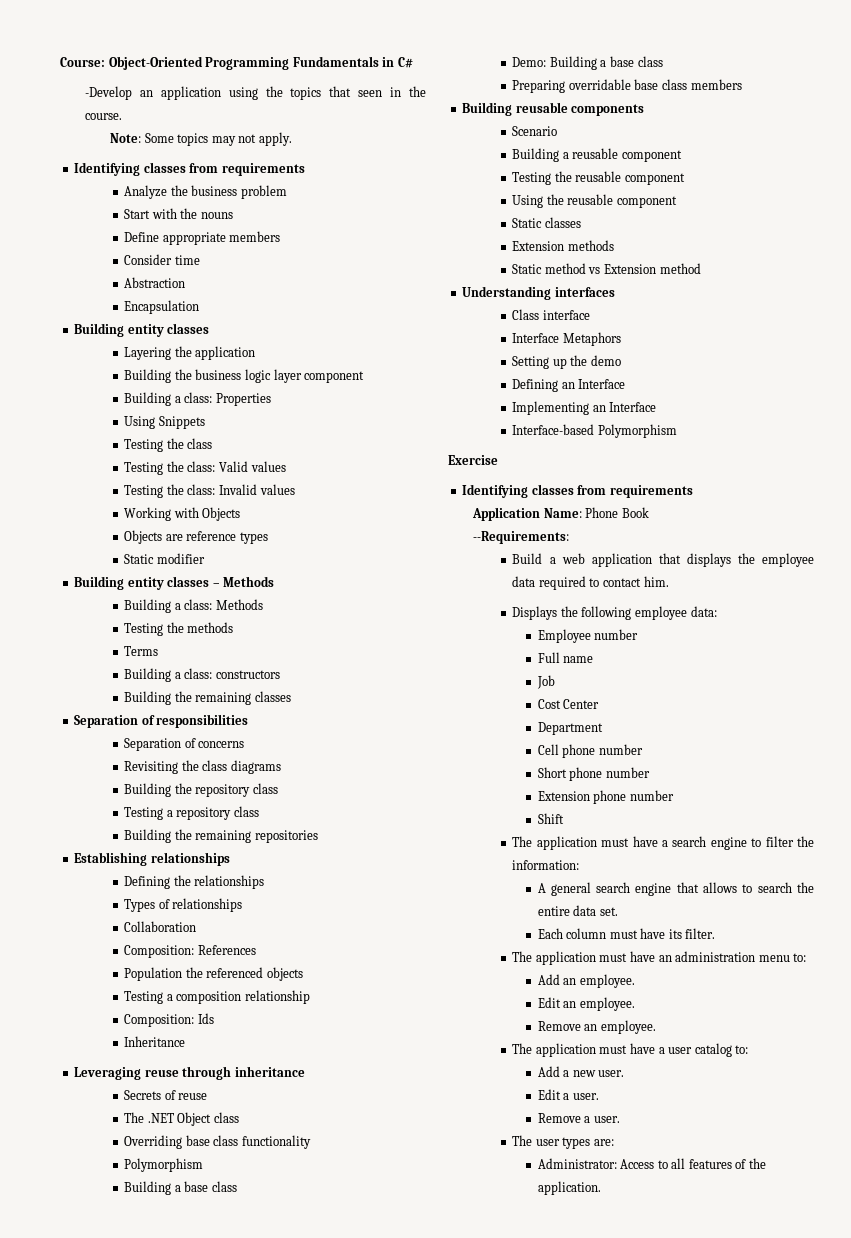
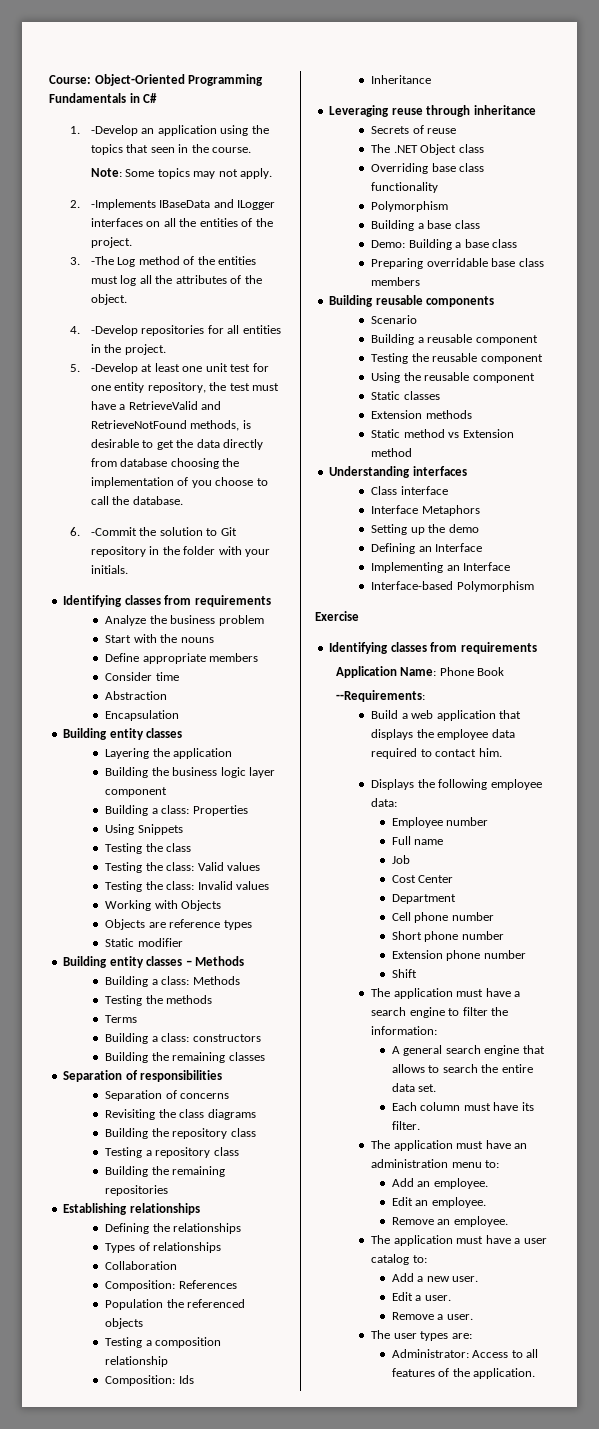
- -Develop an application using the topics that seen in the course.
+ 1. -Develop an application using the topics that seen in the course.
+ 2. -Implements IBaseData and ILogger interfaces on all the entities of the project.
+ 3. -The Log method of the entities must log all the attributes of the object.
+ 4. -Develop repositories for all entities in the project.
+ 5. -Develop at least one unit test for one entity repository, the test must have a RetrieveValid and RetrieveNotFound methods, is desirable to get the data directly from database choosing the implementation of you choose to call the database.
+ 6. -Commit the solution to Git repository in the folder with your initials.

